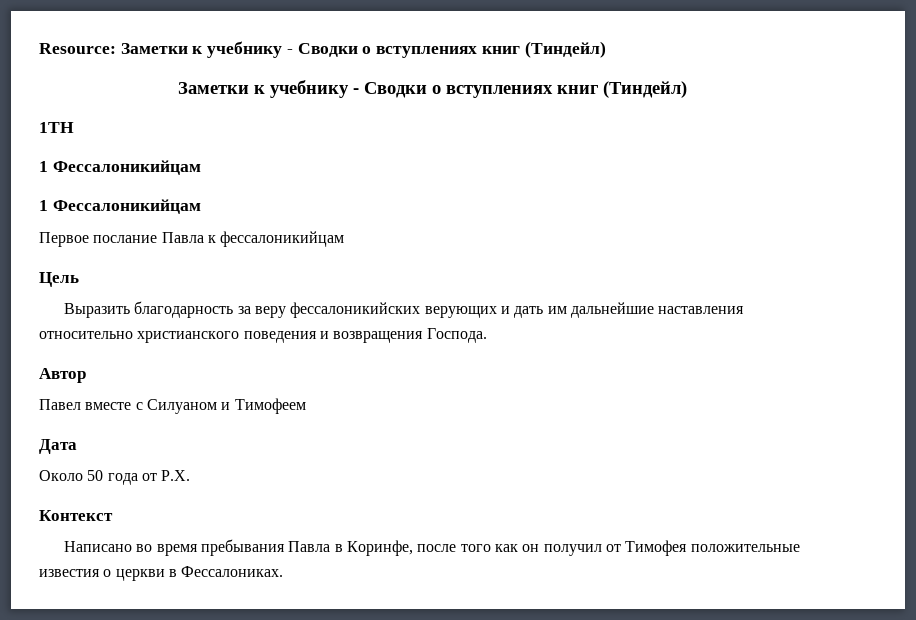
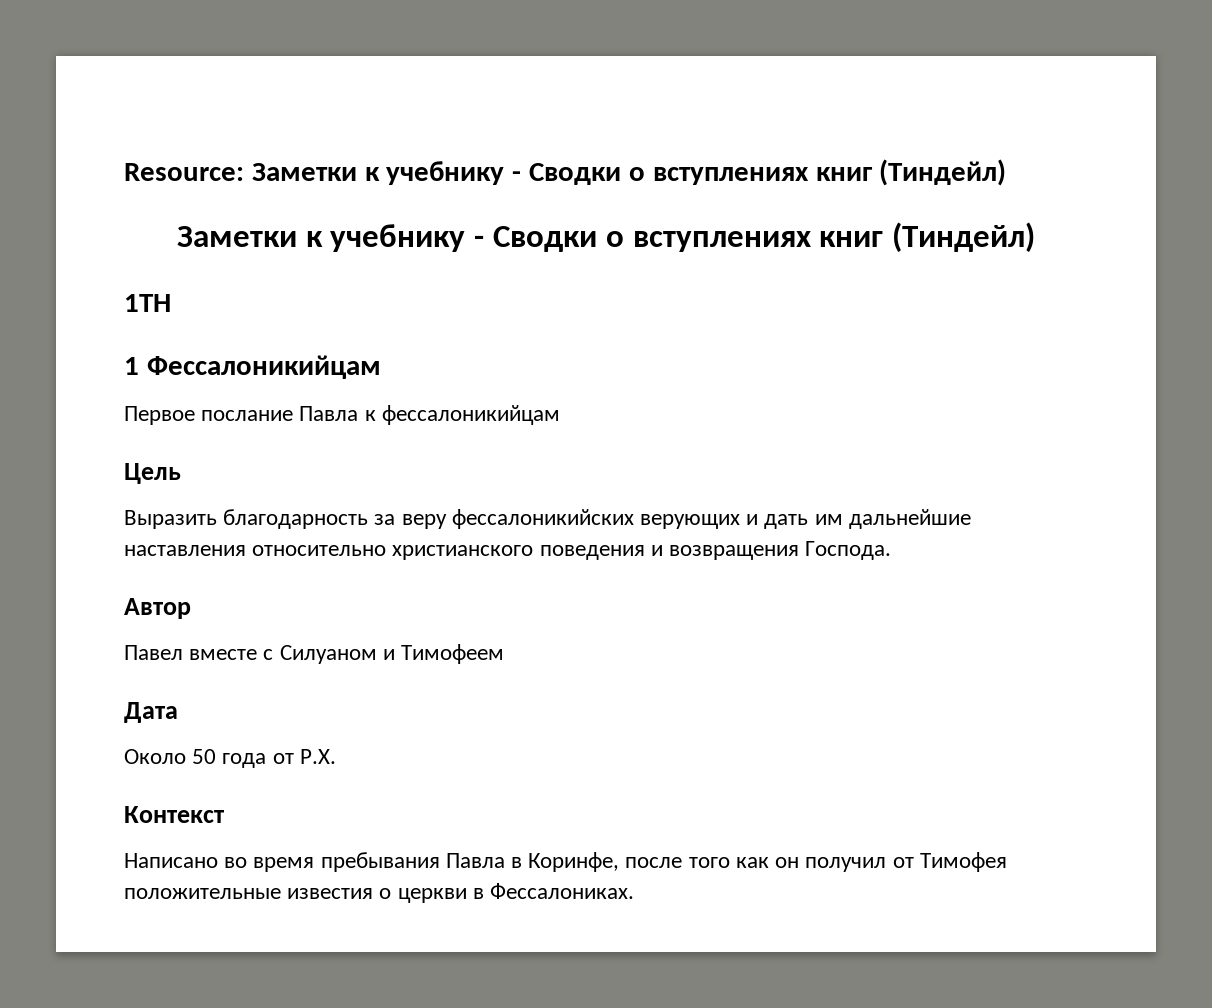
  1TH
- 1 Фессалоникийцам

